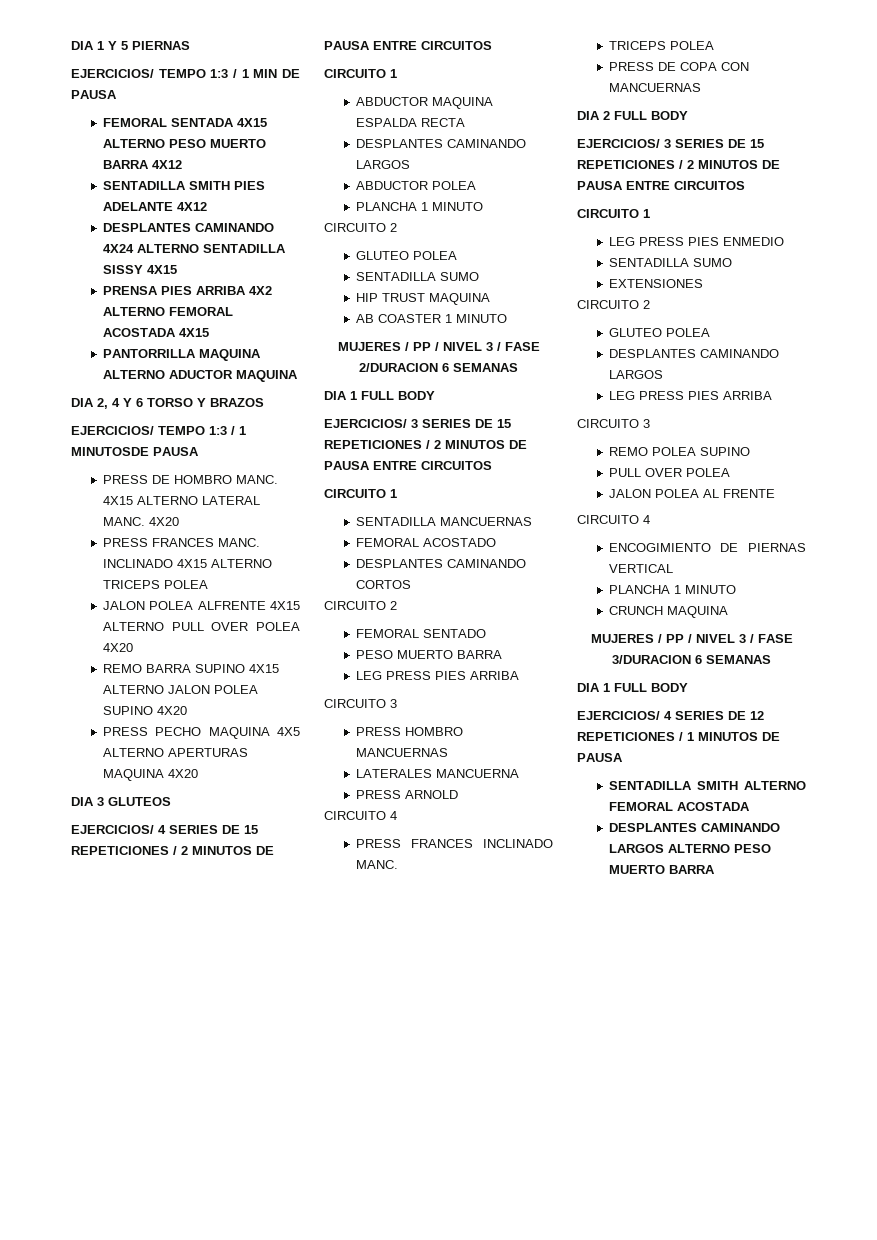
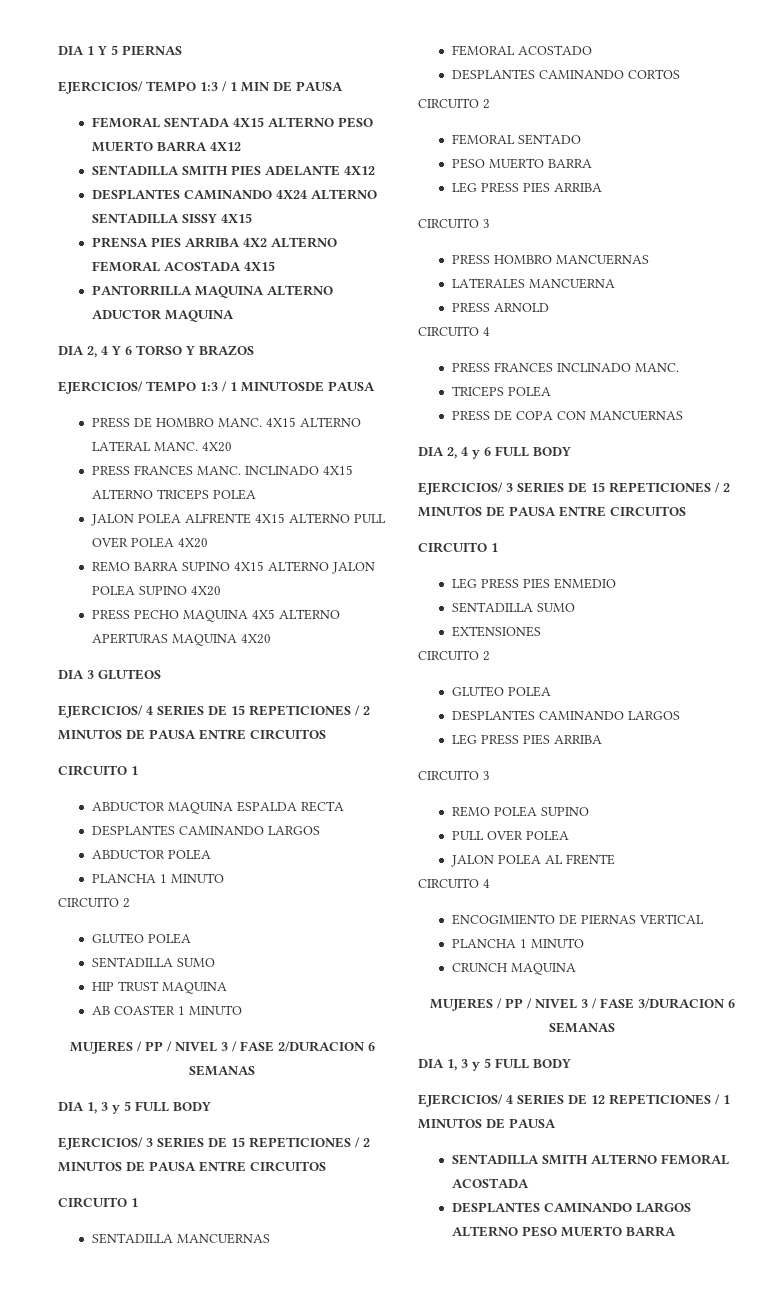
  MUJERES / PP / NIVEL 3 / FASE 2/DURACION 6 SEMANAS
- DIA 1 FULL BODY
+ DIA 1, 3 y 5 FULL BODY
- DIA 2 FULL BODY
+ DIA 2, 4 y 6 FULL BODY
  MUJERES / PP / NIVEL 3 / FASE 3/DURACION 6 SEMANAS
- DIA 1 FULL BODY
+ DIA 1, 3 y 5 FULL BODY

